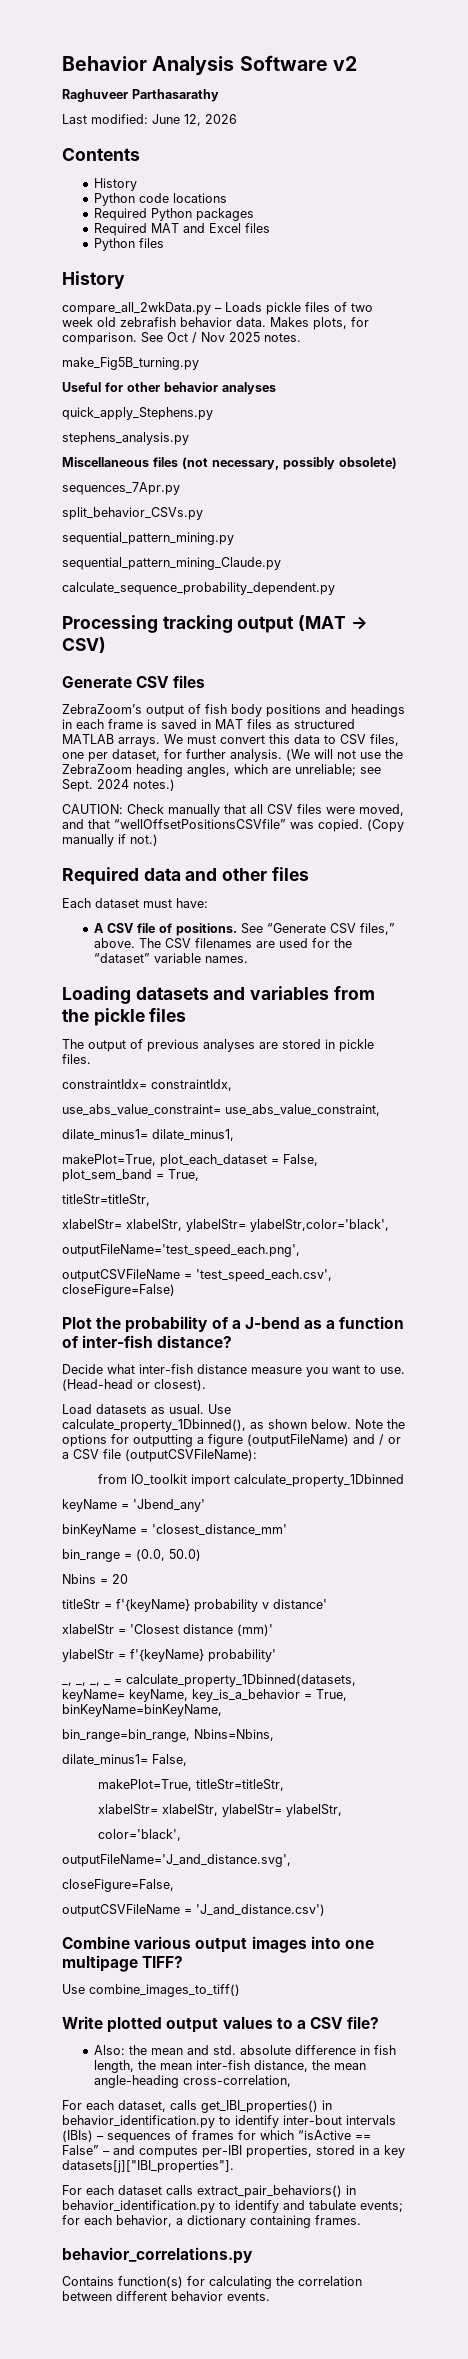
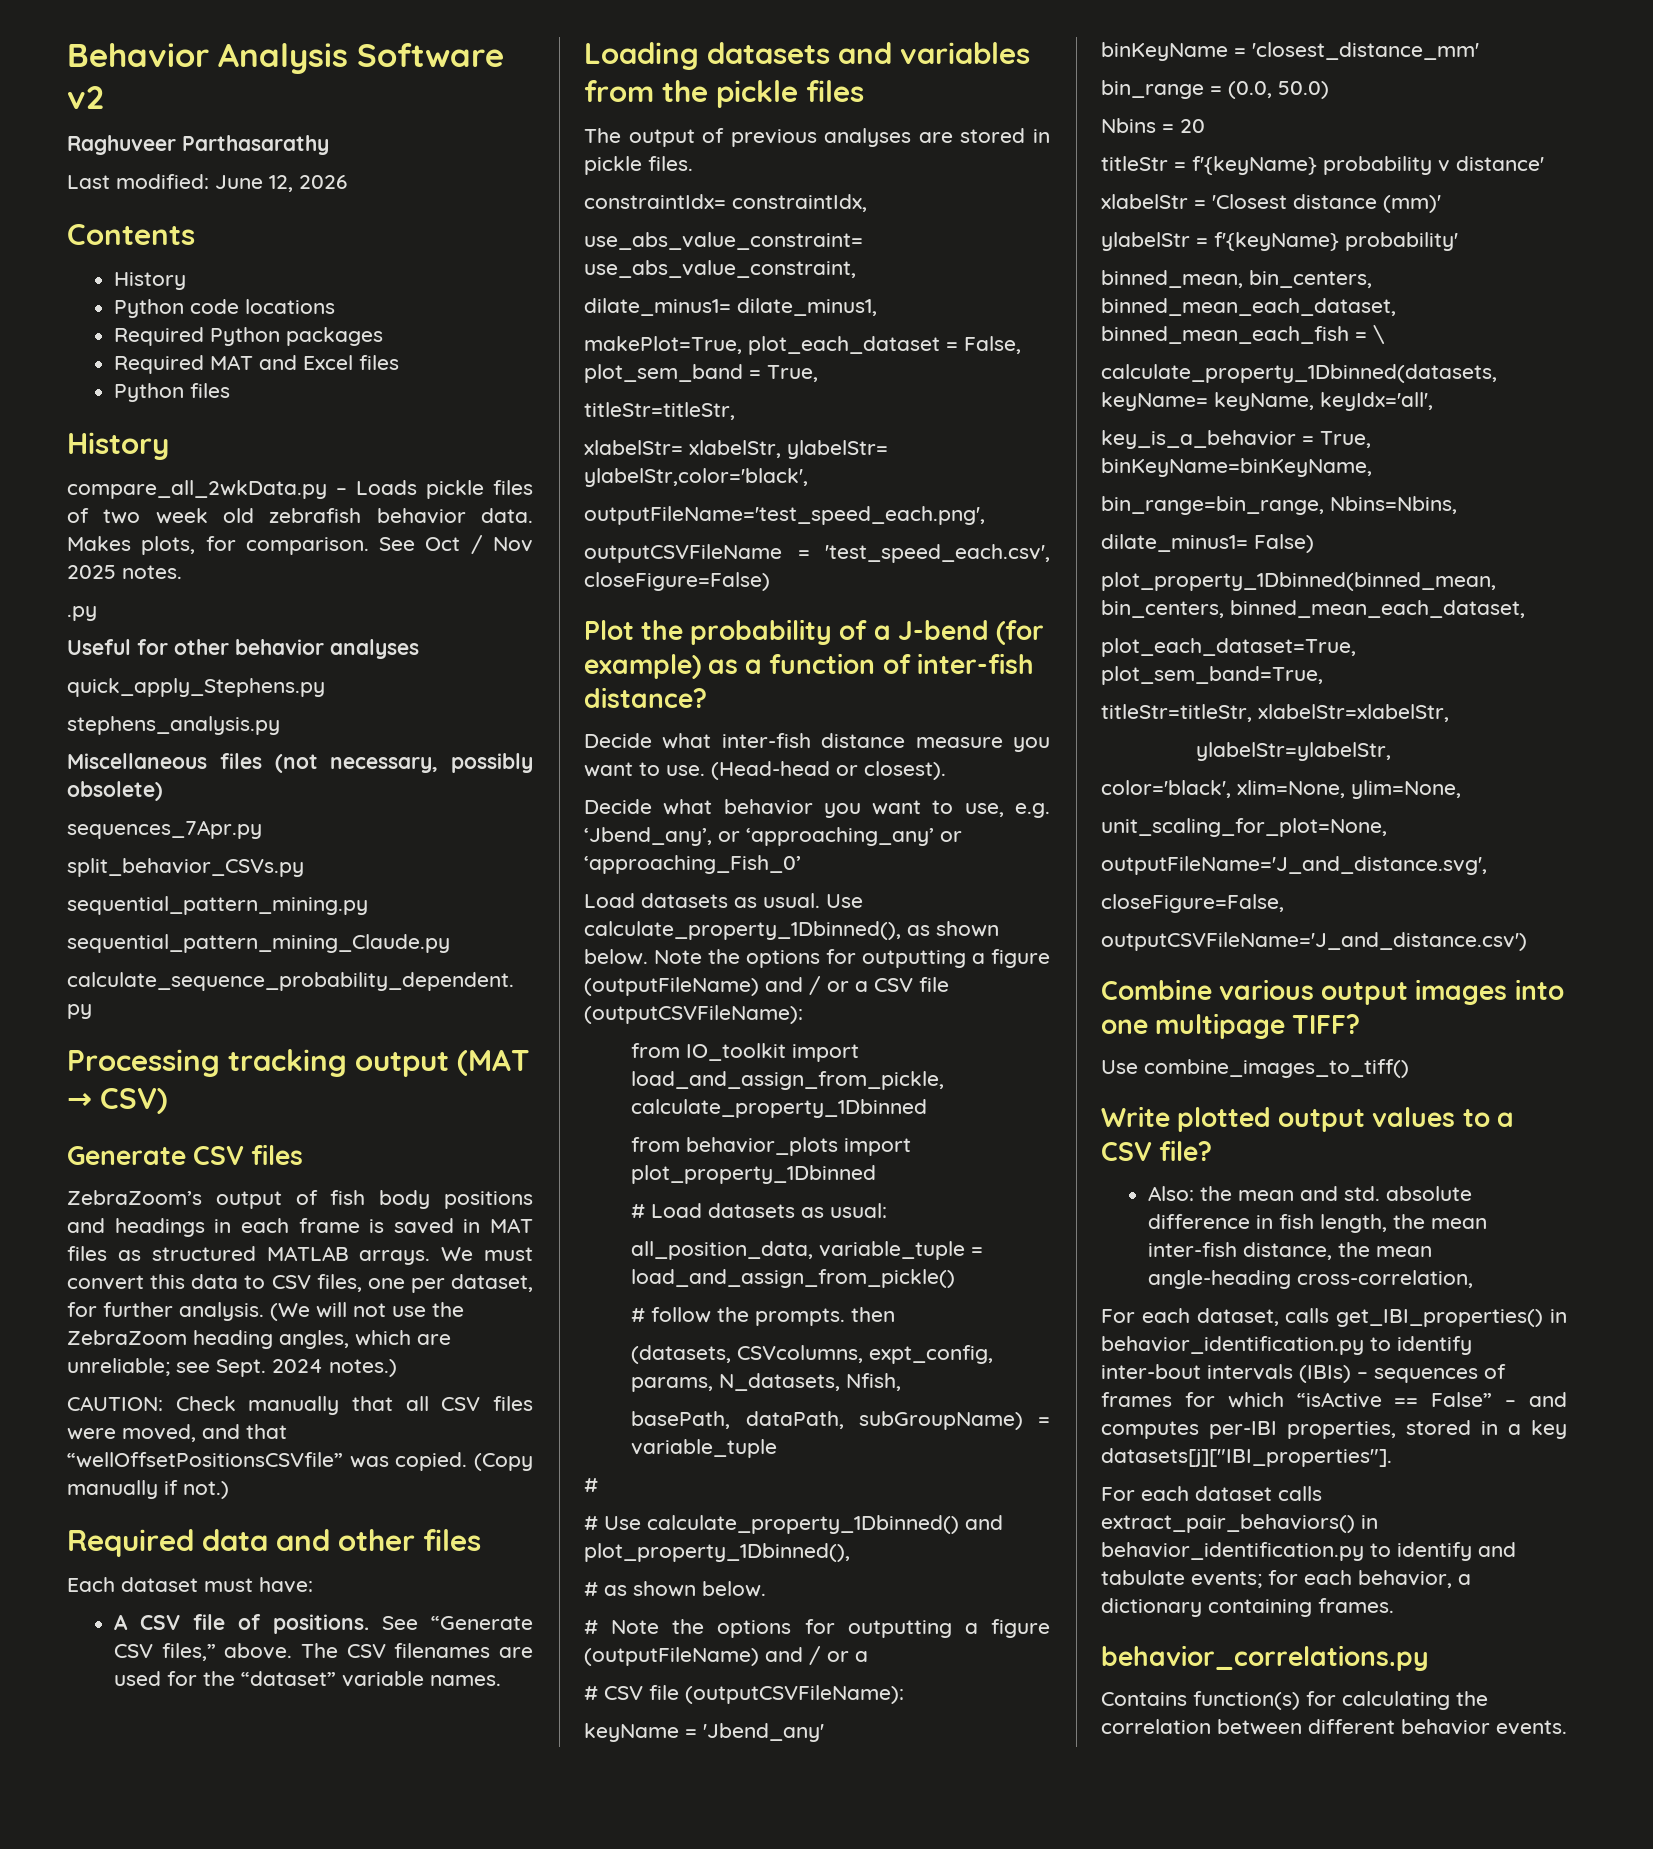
- make_Fig5B_turning.py
+ .py
- Plot the probability of a J-bend as a function of inter-fish distance?
+ Plot the probability of a J-bend (for example) as a function of inter-fish distance?
+ Decide what behavior you want to use, e.g. ‘Jbend_any’, or ‘approaching_any’ or ‘approaching_Fish_0’
- from IO_toolkit import calculate_property_1Dbinned
+ from IO_toolkit import load_and_assign_from_pickle, calculate_property_1Dbinned
+ from behavior_plots import plot_property_1Dbinned
+ # Load datasets as usual:
+ all_position_data, variable_tuple = load_and_assign_from_pickle()
+ # follow the prompts. then
+ (datasets, CSVcolumns, expt_config, params, N_datasets, Nfish,
+ basePath, dataPath, subGroupName) = variable_tuple
+ #
+ # Use calculate_property_1Dbinned() and plot_property_1Dbinned(),
+ # as shown below.
+ # Note the options for outputting a figure (outputFileName) and / or a
+ # CSV file (outputCSVFileName):
- _, _, _, _ = calculate_property_1Dbinned(datasets, keyName= keyName, key_is_a_behavior = True, binKeyName=binKeyName,
+ binned_mean, bin_centers, binned_mean_each_dataset, binned_mean_each_fish = \
+ calculate_property_1Dbinned(datasets, keyName= keyName, keyIdx='all',
+ key_is_a_behavior = True, binKeyName=binKeyName,
- dilate_minus1= False,
- makePlot=True, titleStr=titleStr,
- xlabelStr= xlabelStr, ylabelStr= ylabelStr,
- color='black',
+ dilate_minus1= False)
+ plot_property_1Dbinned(binned_mean, bin_centers, binned_mean_each_dataset,
+ plot_each_dataset=True, plot_sem_band=True,
+ titleStr=titleStr, xlabelStr=xlabelStr,
+ ylabelStr=ylabelStr,
+ color='black', xlim=None, ylim=None,
+ unit_scaling_for_plot=None,
- outputCSVFileName = 'J_and_distance.csv')
+ outputCSVFileName='J_and_distance.csv')

